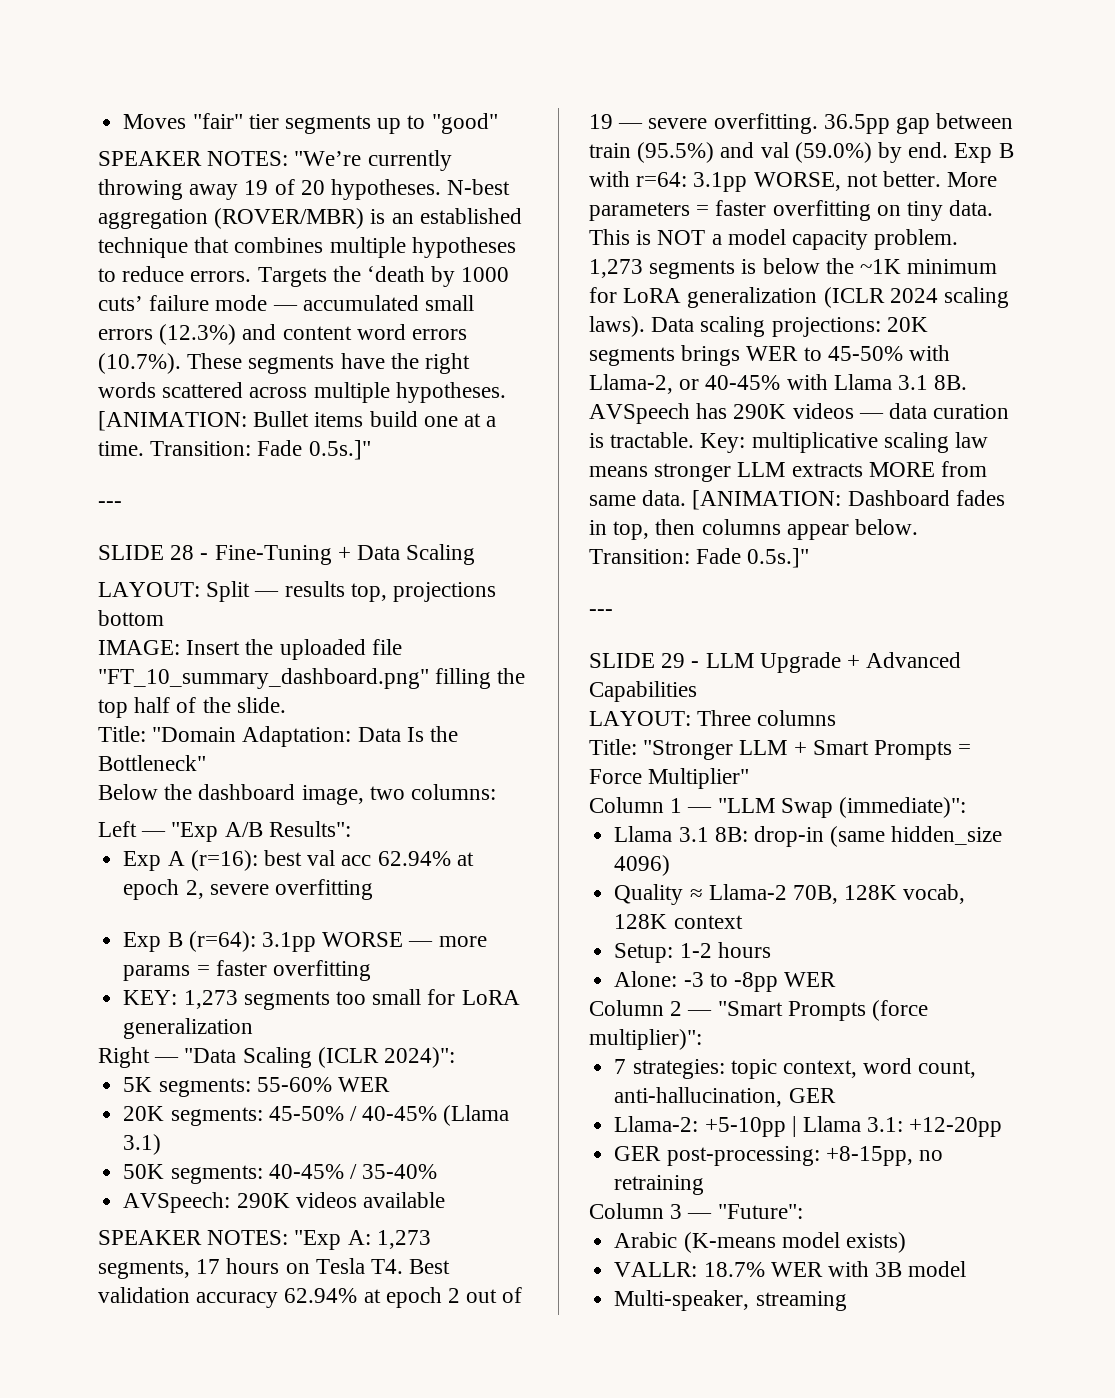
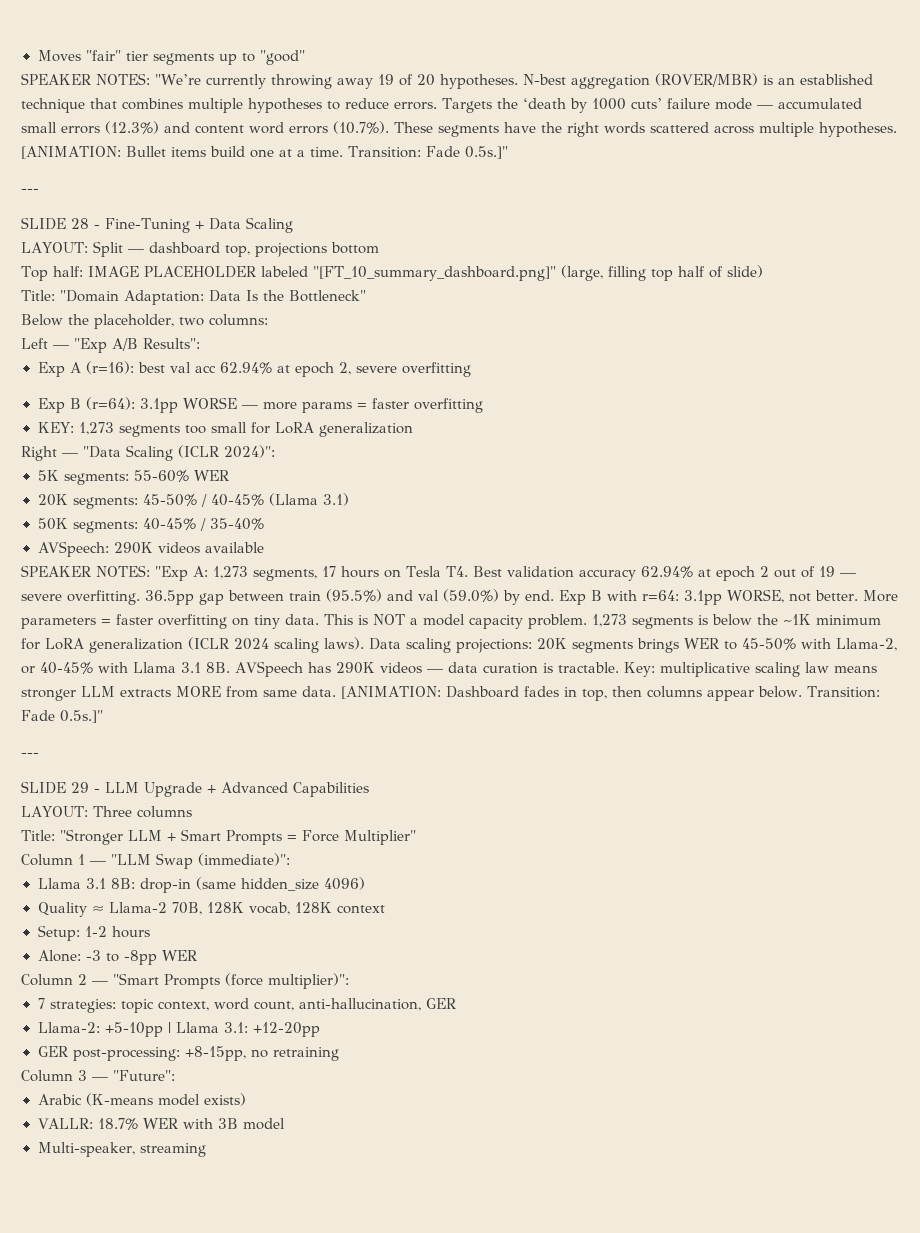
- LAYOUT: Split — results top, projections bottom
+ LAYOUT: Split — dashboard top, projections bottom
- IMAGE: Insert the uploaded file "FT_10_summary_dashboard.png" filling the top half of the slide.
+ Top half: IMAGE PLACEHOLDER labeled "[FT_10_summary_dashboard.png]" (large, filling top half of slide)
- Below the dashboard image, two columns:
+ Below the placeholder, two columns:

